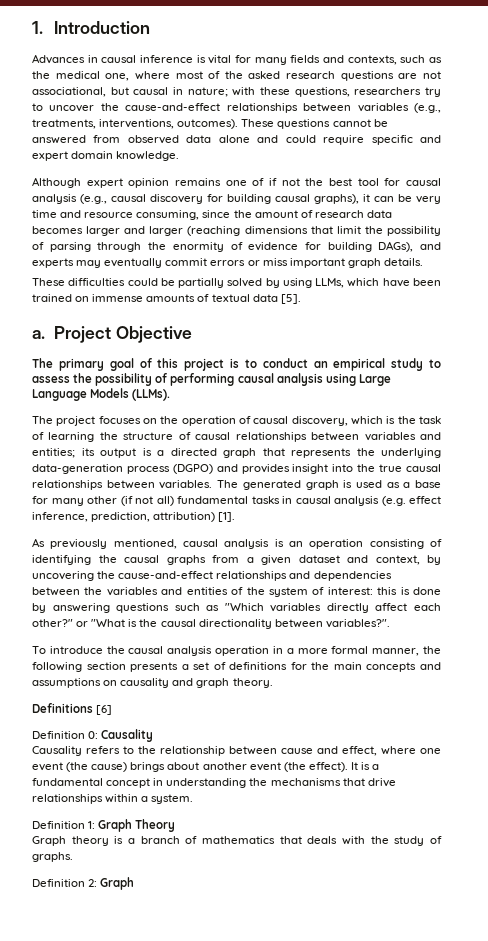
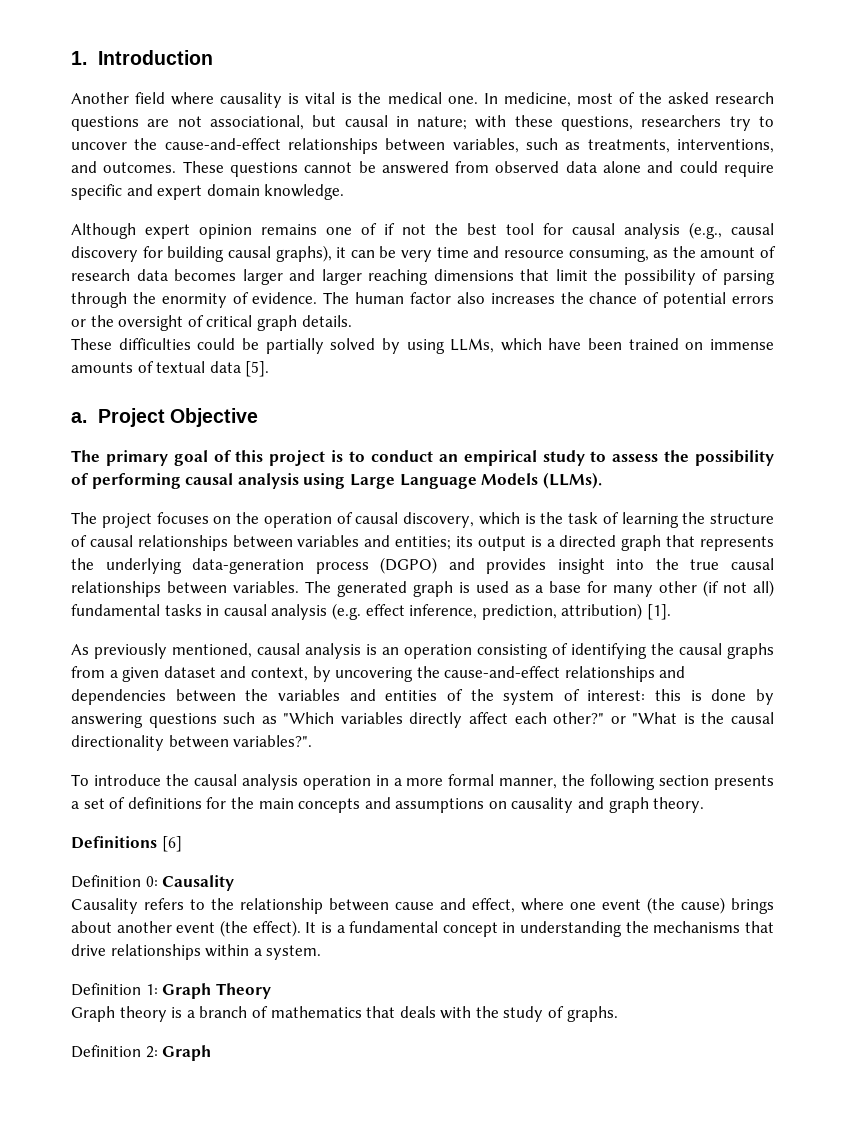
- Advances in causal inference is vital for many fields and contexts, such as the medical one, where most of the asked research questions are not associational, but causal in nature; with these questions, researchers try to uncover the cause-and-effect relationships between variables (e.g., treatments, interventions, outcomes).
+ Another field where causality is vital is the medical one. In medicine, most of the asked research questions are not associational, but causal in nature; with these questions, researchers try to uncover the cause-and-effect relationships between variables, such as treatments, interventions, and outcomes.
- Although expert opinion remains one of if not the best tool for causal analysis (e.g., causal discovery for building causal graphs), it can be very time and resource consuming, since the amount of research data becomes larger and larger (reaching dimensions that limit the possibility of parsing through the enormity of evidence for building DAGs), and experts may eventually commit errors or miss important graph details.
+ Although expert opinion remains one of if not the best tool for causal analysis (e.g., causal discovery for building causal graphs), it can be very time and resource consuming, as the amount of research data becomes larger and larger reaching dimensions that limit the possibility of parsing through the enormity of evidence. The human factor also increases the chance of potential errors or the oversight of critical graph details.

